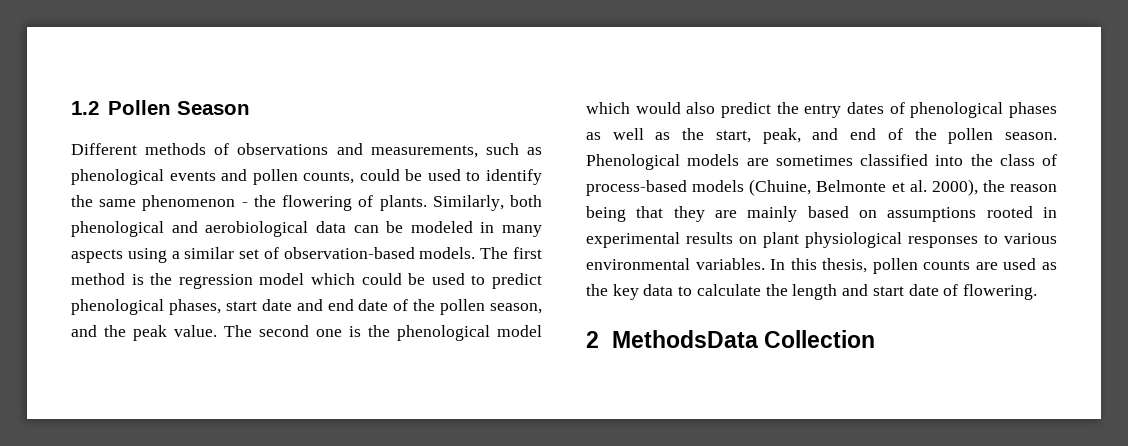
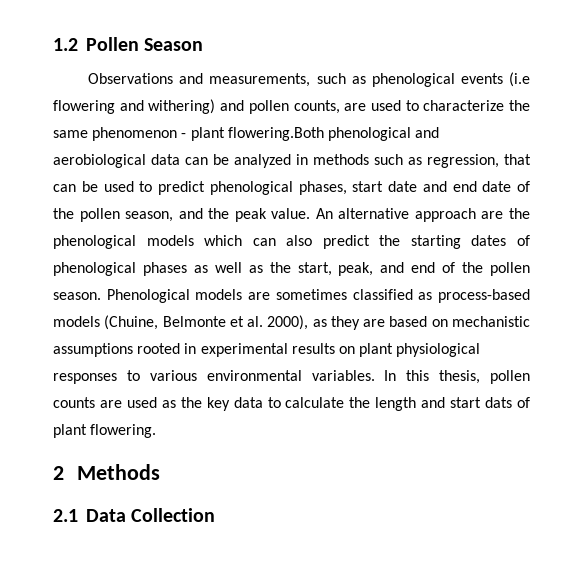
- Different methods of observations and measurements, such as phenological events and pollen counts, could be used to identify the same phenomenon - the flowering of plants. Similarly, both phenological and aerobiological data can be modeled in many aspects using a similar set of observation-based models. The first method is the regression model which could be used to predict phenological phases, start date and end date of the pollen season, and the peak value.
+ Observations and measurements, such as phenological events (i.e flowering and withering) and pollen counts, are used to characterize the same phenomenon - plant flowering.Both phenological and aerobiological data can be analyzed in methods such as regression, that can be used to predict phenological phases, start date and end date of the pollen season, and the peak value.
- The second one is the phenological model which would also predict the entry dates of phenological phases as well as the start, peak, and end of the pollen season.
+ An alternative approach are the phenological models which can also predict the starting dates of phenological phases as well as the start, peak, and end of the pollen season.
- Phenological models are sometimes classified into the class of process-based models (Chuine, Belmonte et al. 2000), the reason being that they are mainly based on assumptions rooted in experimental results on plant physiological responses to various environmental variables.
+ Phenological models are sometimes classified as process-based models (Chuine, Belmonte et al. 2000), as they are based on mechanistic assumptions rooted in experimental results on plant physiological responses to various environmental variables.
- In this thesis, pollen counts are used as the key data to calculate the length and start date of flowering.
+ In this thesis, pollen counts are used as the key data to calculate the length and start dats of plant flowering.
- 2 MethodsData Collection
+ 2 Methods
+ 2.1 Data Collection

